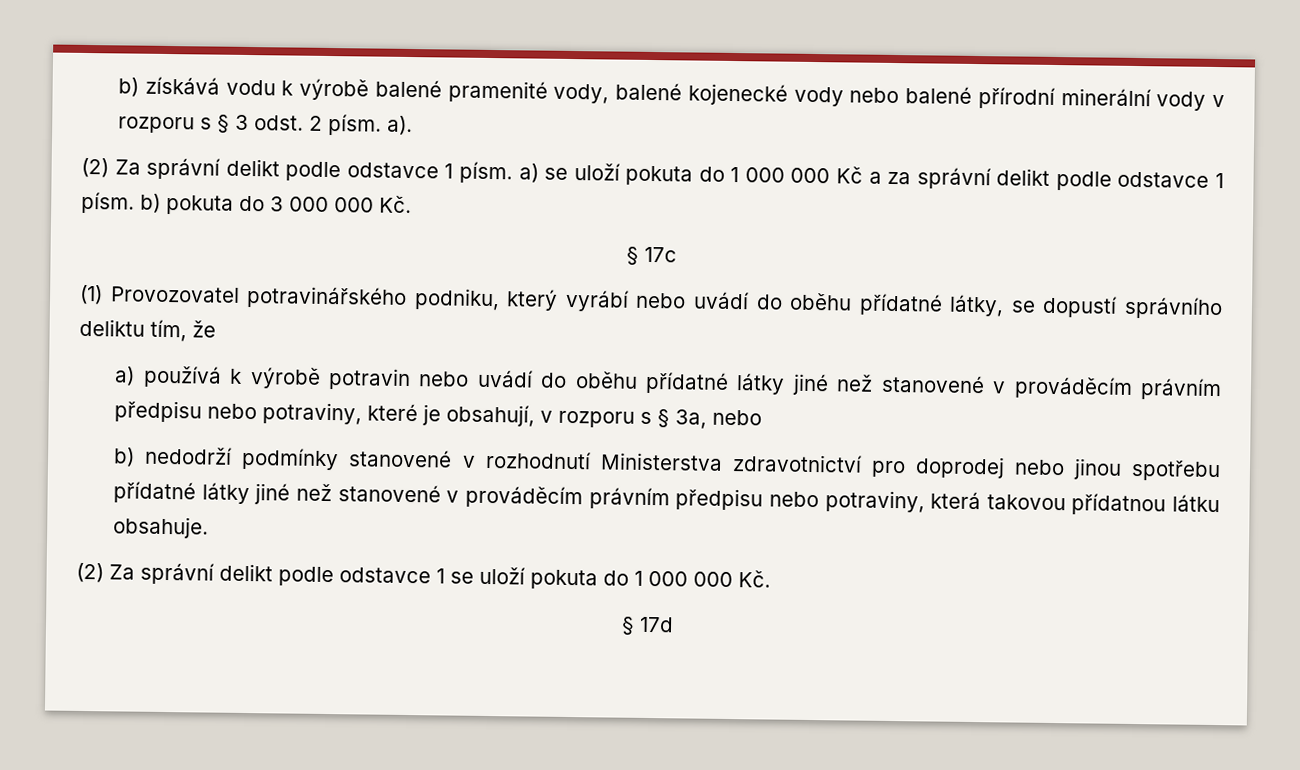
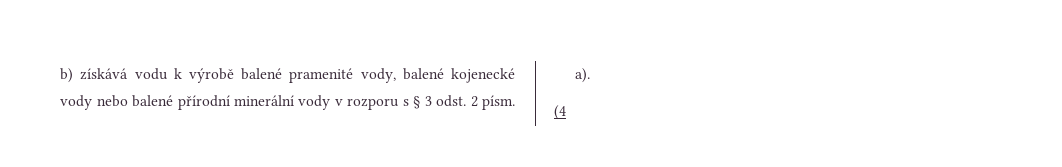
- (2) Za správní delikt podle odstavce 1 písm. a) se uloží pokuta do 1 000 000 Kč a za správní delikt podle odstavce 1 písm. b) pokuta do 3 000 000 Kč.
- § 17c
- (1) Provozovatel potravinářského podniku, který vyrábí nebo uvádí do oběhu přídatné látky, se dopustí správního deliktu tím, že
- a) používá k výrobě potravin nebo uvádí do oběhu přídatné látky jiné než stanovené v prováděcím právním předpisu nebo potraviny, které je obsahují, v rozporu s § 3a, nebo
- b) nedodrží podmínky stanovené v rozhodnutí Ministerstva zdravotnictví pro doprodej nebo jinou spotřebu přídatné látky jiné než stanovené v prováděcím právním předpisu nebo potraviny, která takovou přídatnou látku obsahuje.
- (2) Za správní delikt podle odstavce 1 se uloží pokuta do 1 000 000 Kč.
- § 17d
+ (4

